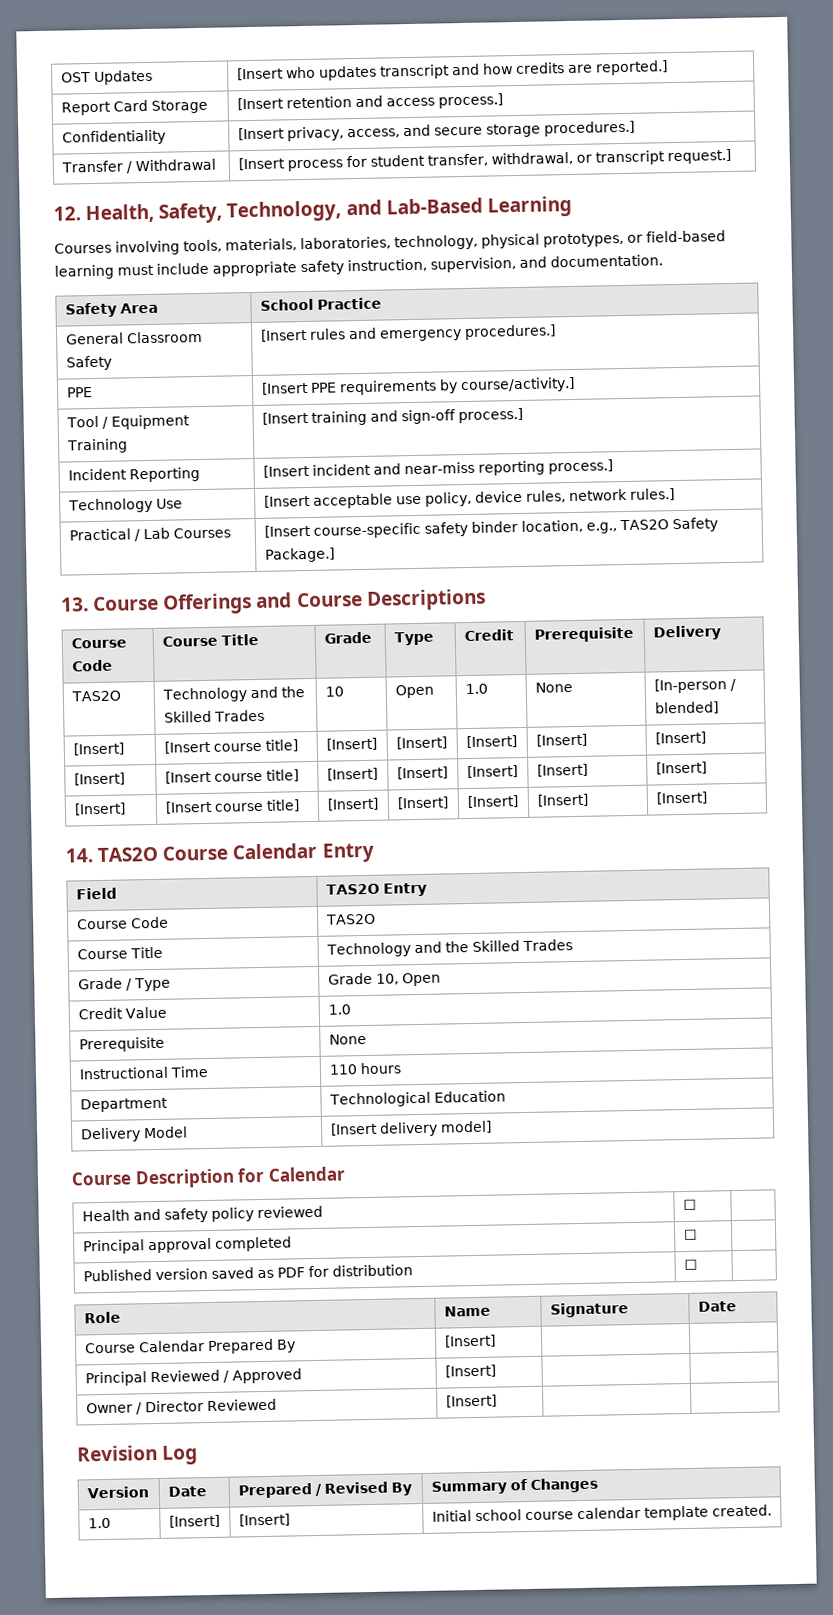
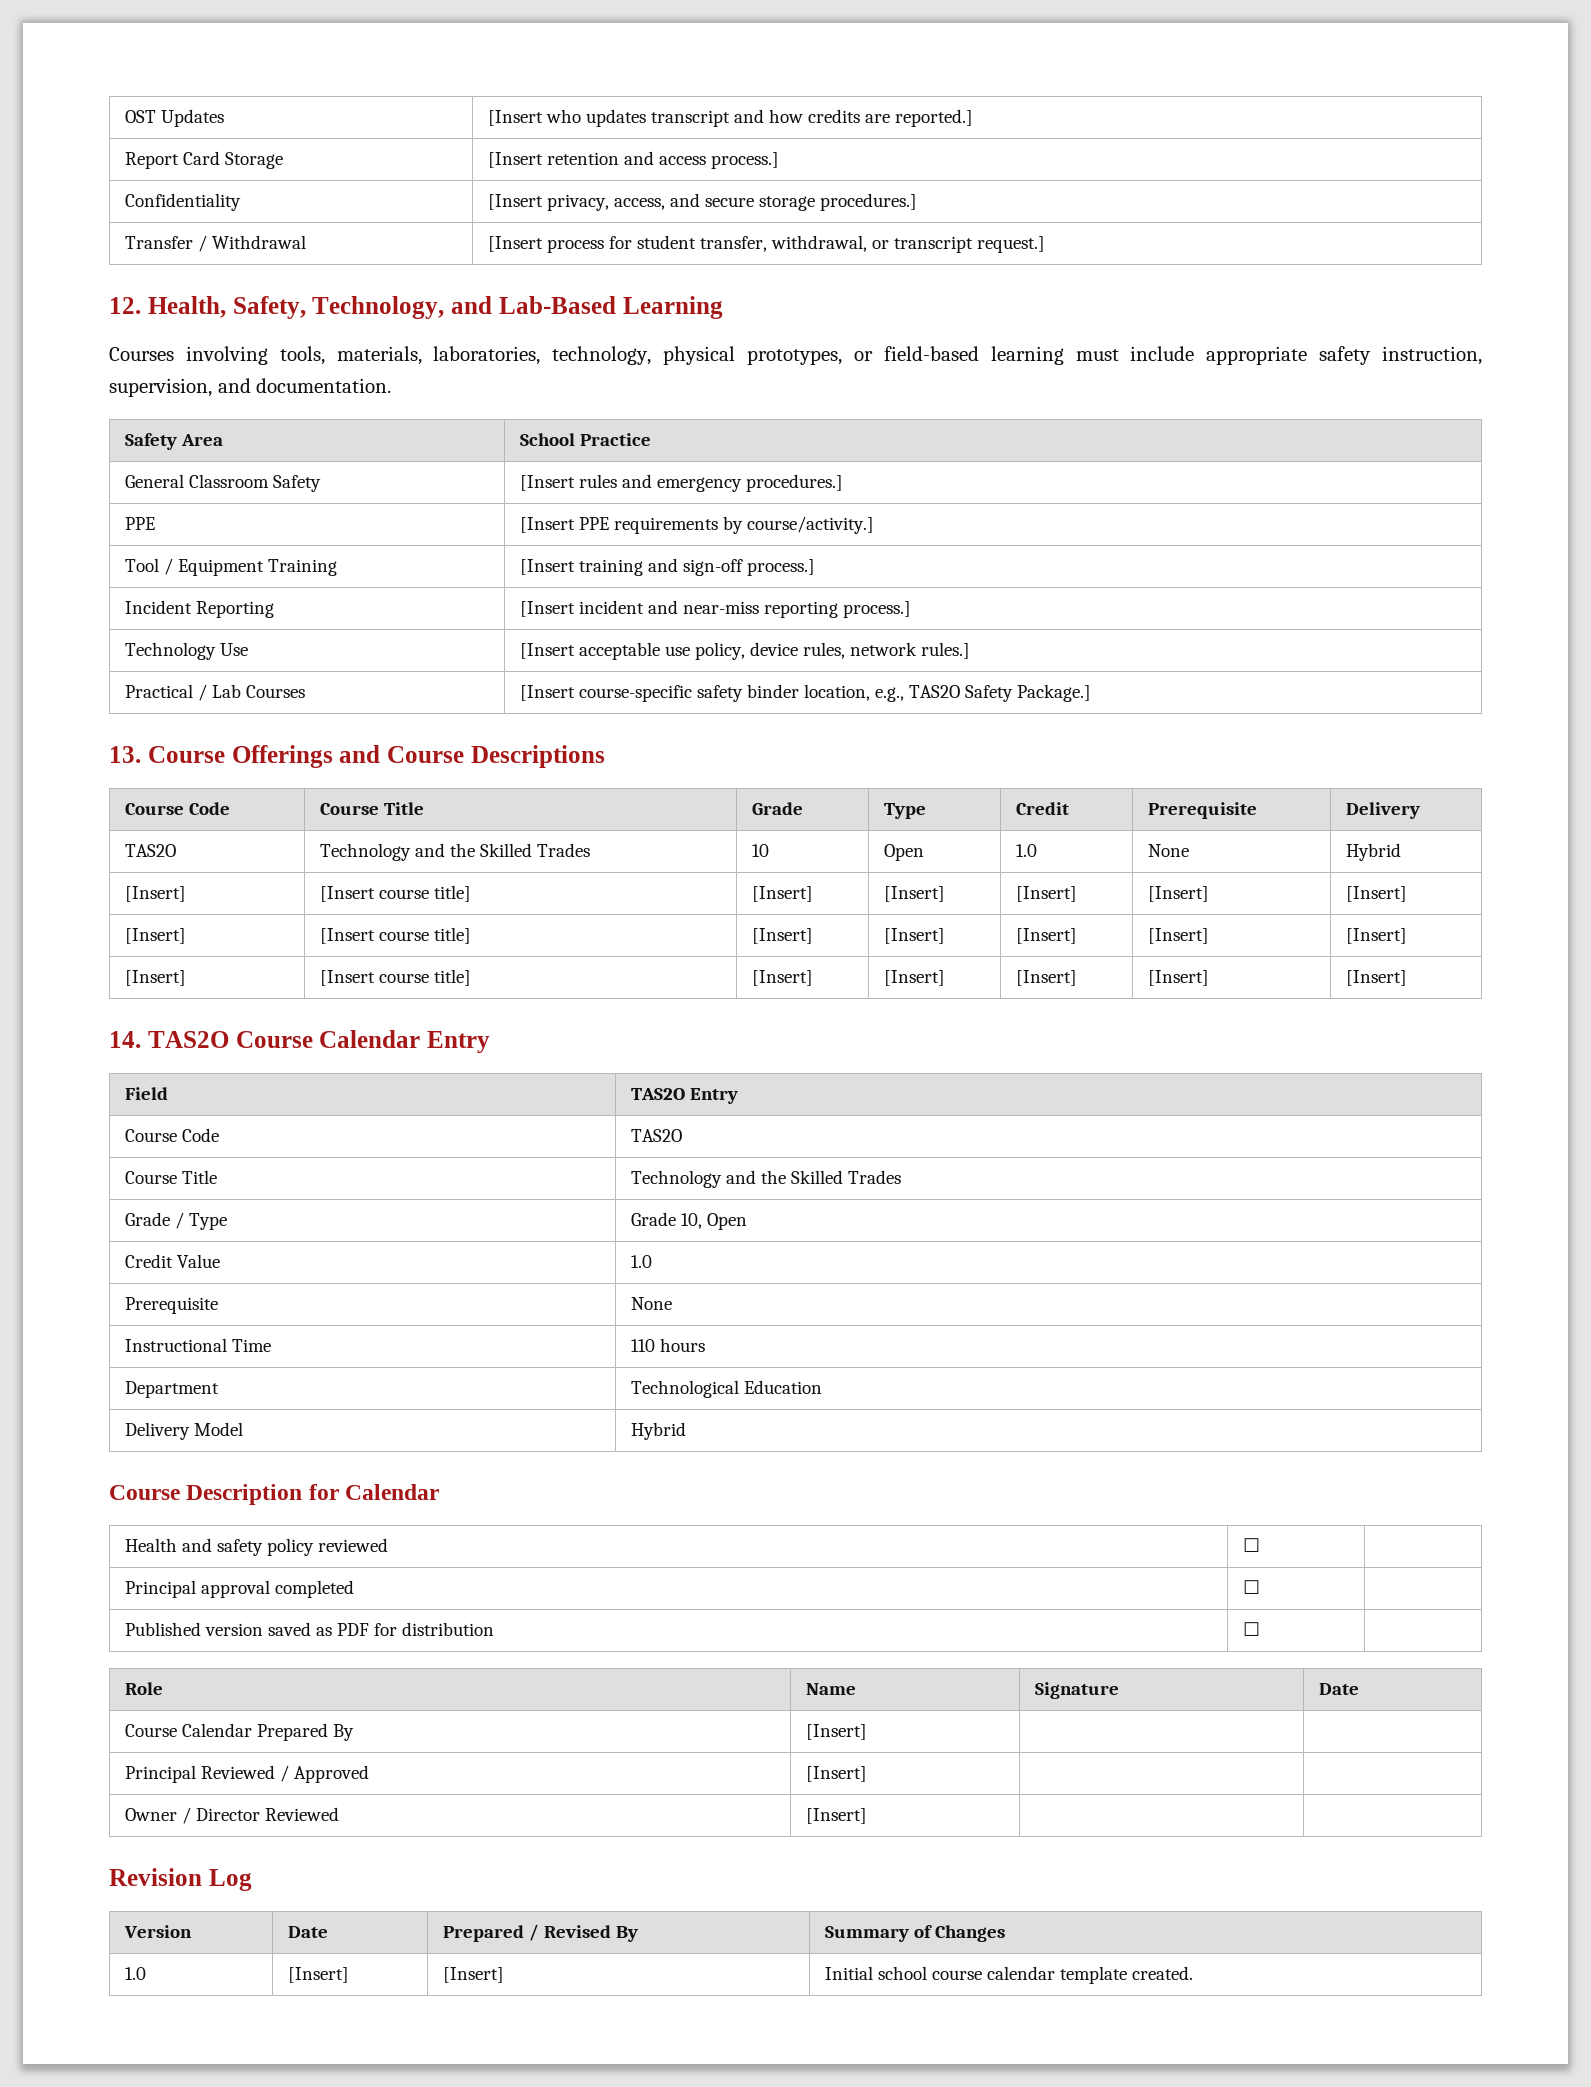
- TAS2O | Technology and the Skilled Trades | 10 | Open | 1.0 | None | [In-person / blended]
+ TAS2O | Technology and the Skilled Trades | 10 | Open | 1.0 | None | Hybrid
- Delivery Model | [Insert delivery model]
+ Delivery Model | Hybrid

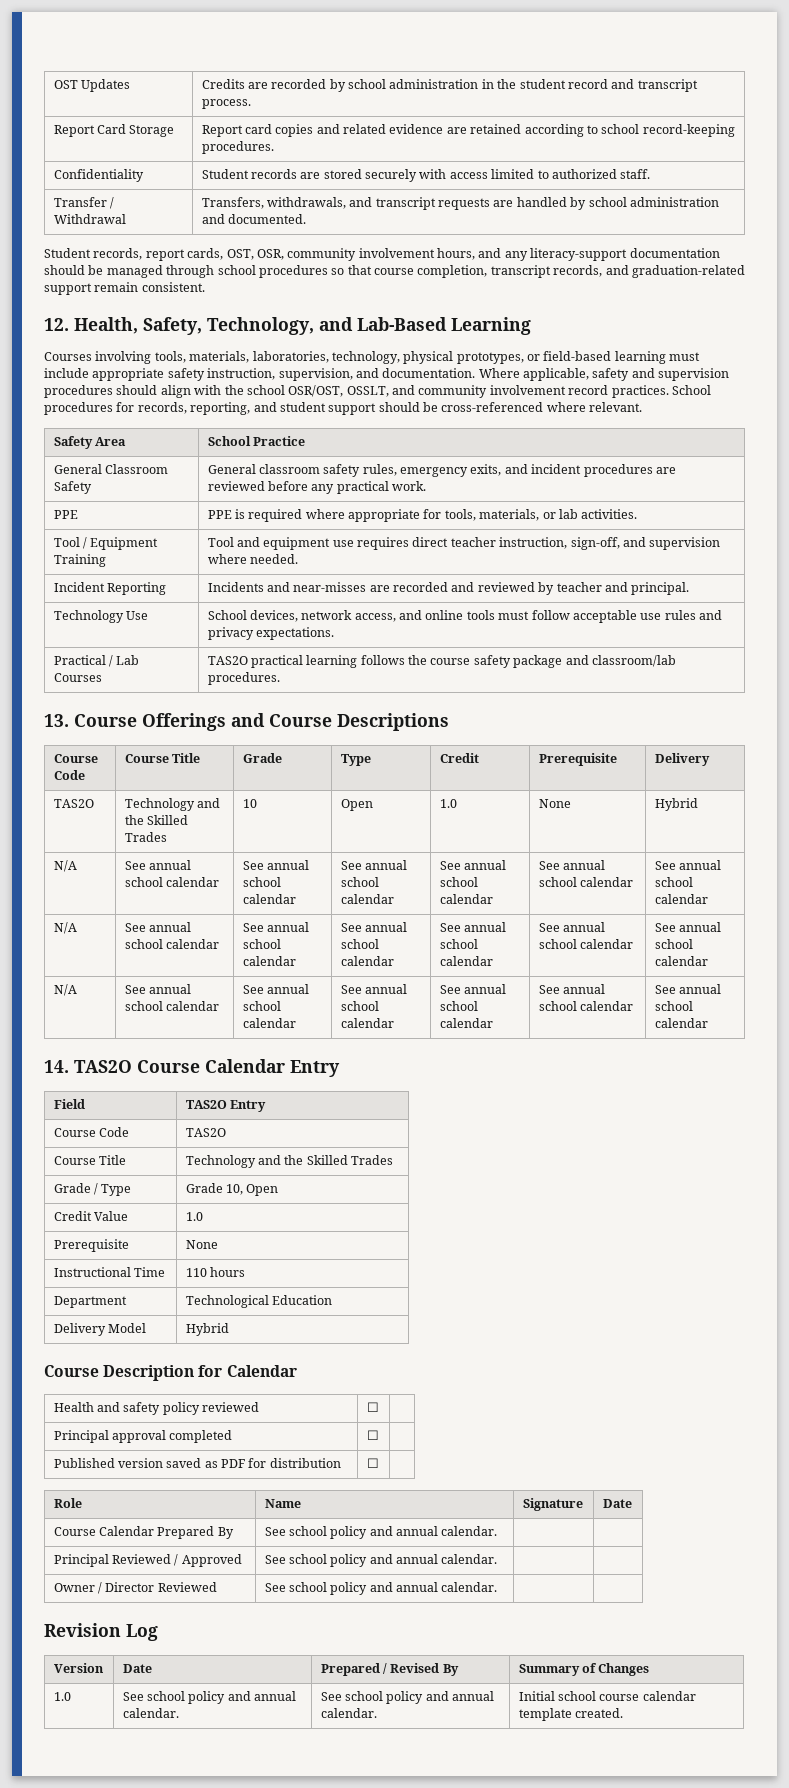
- OST Updates | [Insert who updates transcript and how credits are reported.]
- Report Card Storage | [Insert retention and access process.]
- Confidentiality | [Insert privacy, access, and secure storage procedures.]
- Transfer / Withdrawal | [Insert process for student transfer, withdrawal, or transcript request.]
+ OST Updates | Credits are recorded by school administration in the student record and transcript process.
+ Report Card Storage | Report card copies and related evidence are retained according to school record-keeping procedures.
+ Confidentiality | Student records are stored securely with access limited to authorized staff.
+ Transfer / Withdrawal | Transfers, withdrawals, and transcript requests are handled by school administration and documented.
+ Student records, report cards, OST, OSR, community involvement hours, and any literacy-support documentation should be managed through school procedures so that course completion, transcript records, and graduation-related support remain consistent.
+ Where applicable, safety and supervision procedures should align with the school OSR/OST, OSSLT, and community involvement record practices. School procedures for records, reporting, and student support should be cross-referenced where relevant.
- General Classroom Safety | [Insert rules and emergency procedures.]
- PPE | [Insert PPE requirements by course/activity.]
- Tool / Equipment Training | [Insert training and sign-off process.]
- Incident Reporting | [Insert incident and near-miss reporting process.]
- Technology Use | [Insert acceptable use policy, device rules, network rules.]
- Practical / Lab Courses | [Insert course-specific safety binder location, e.g., TAS2O Safety Package.]
+ General Classroom Safety | General classroom safety rules, emergency exits, and incident procedures are reviewed before any practical work.
+ PPE | PPE is required where appropriate for tools, materials, or lab activities.
+ Tool / Equipment Training | Tool and equipment use requires direct teacher instruction, sign-off, and supervision where needed.
+ Incident Reporting | Incidents and near-misses are recorded and reviewed by teacher and principal.
+ Technology Use | School devices, network access, and online tools must follow acceptable use rules and privacy expectations.
+ Practical / Lab Courses | TAS2O practical learning follows the course safety package and classroom/lab procedures.
  TAS2O | Technology and the Skilled Trades | 10 | Open | 1.0 | None | Hybrid
- [Insert] | [Insert course title] | [Insert] | [Insert] | [Insert] | [Insert] | [Insert]
- [Insert] | [Insert course title] | [Insert] | [Insert] | [Insert] | [Insert] | [Insert]
- [Insert] | [Insert course title] | [Insert] | [Insert] | [Insert] | [Insert] | [Insert]
+ N/A | See annual school calendar | See annual school calendar | See annual school calendar | See annual school calendar | See annual school calendar | See annual school calendar
+ N/A | See annual school calendar | See annual school calendar | See annual school calendar | See annual school calendar | See annual school calendar | See annual school calendar
+ N/A | See annual school calendar | See annual school calendar | See annual school calendar | See annual school calendar | See annual school calendar | See annual school calendar
- Course Calendar Prepared By | [Insert] | |
- Principal Reviewed / Approved | [Insert] | |
- Owner / Director Reviewed | [Insert] | |
+ Course Calendar Prepared By | See school policy and annual calendar. | |
+ Principal Reviewed / Approved | See school policy and annual calendar. | |
+ Owner / Director Reviewed | See school policy and annual calendar. | |
- 1.0 | [Insert] | [Insert] | Initial school course calendar template created.
+ 1.0 | See school policy and annual calendar. | See school policy and annual calendar. | Initial school course calendar template created.

